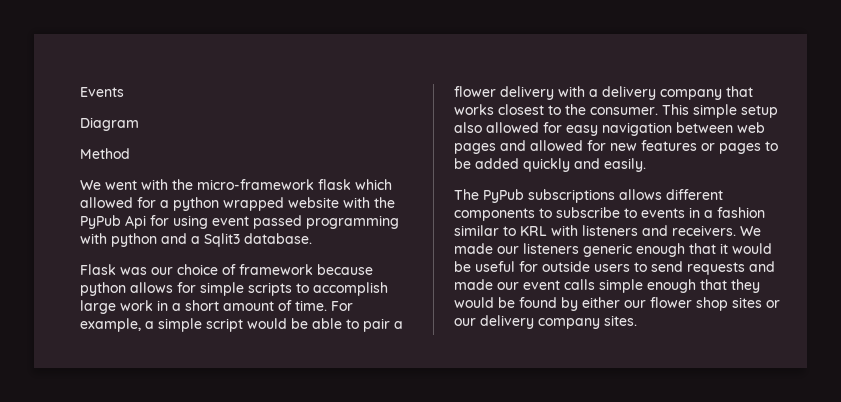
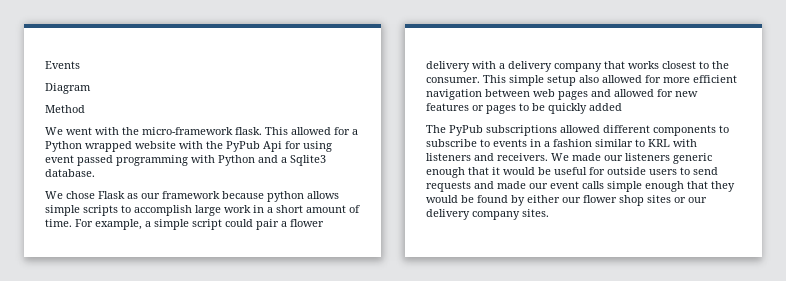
- We went with the micro-framework flask which allowed for a python wrapped website with the PyPub Api for using event passed programming with python and a Sqlit3 database.
+ We went with the micro-framework flask. This allowed for a Python wrapped website with the PyPub Api for using event passed programming with Python and a Sqlite3 database.
- Flask was our choice of framework because python allows for simple scripts to accomplish large work in a short amount of time.
+ We chose Flask as our framework because python allows simple scripts to accomplish large work in a short amount of time.
- For example, a simple script would be able to pair a flower delivery with a delivery company that works closest to the consumer.
+ For example, a simple script could pair a flower delivery with a delivery company that works closest to the consumer.
- This simple setup also allowed for easy navigation between web pages and allowed for new features or pages to be added quickly and easily.
+ This simple setup also allowed for more efficient navigation between web pages and allowed for new features or pages to be quickly added
- The PyPub subscriptions allows different components to subscribe to events in a fashion similar to KRL with listeners and receivers.
+ The PyPub subscriptions allowed different components to subscribe to events in a fashion similar to KRL with listeners and receivers.

